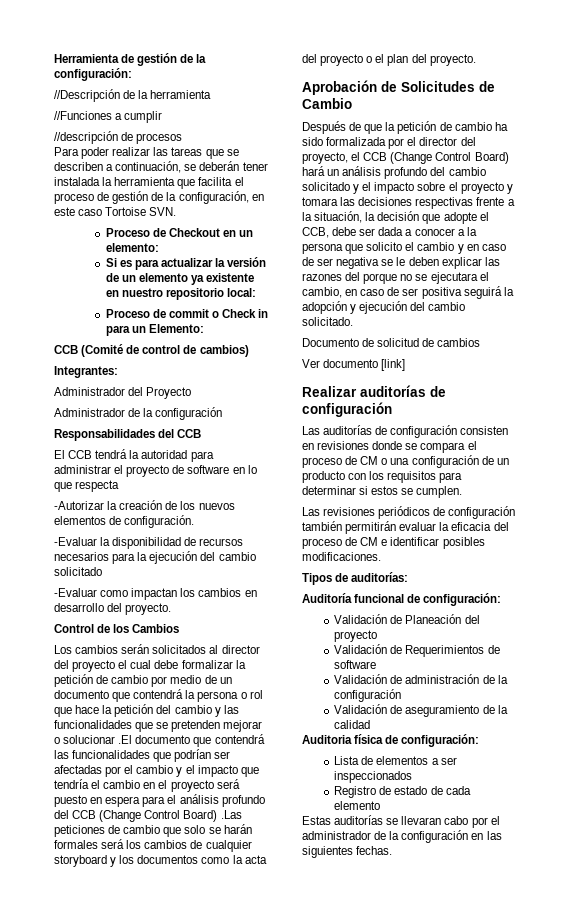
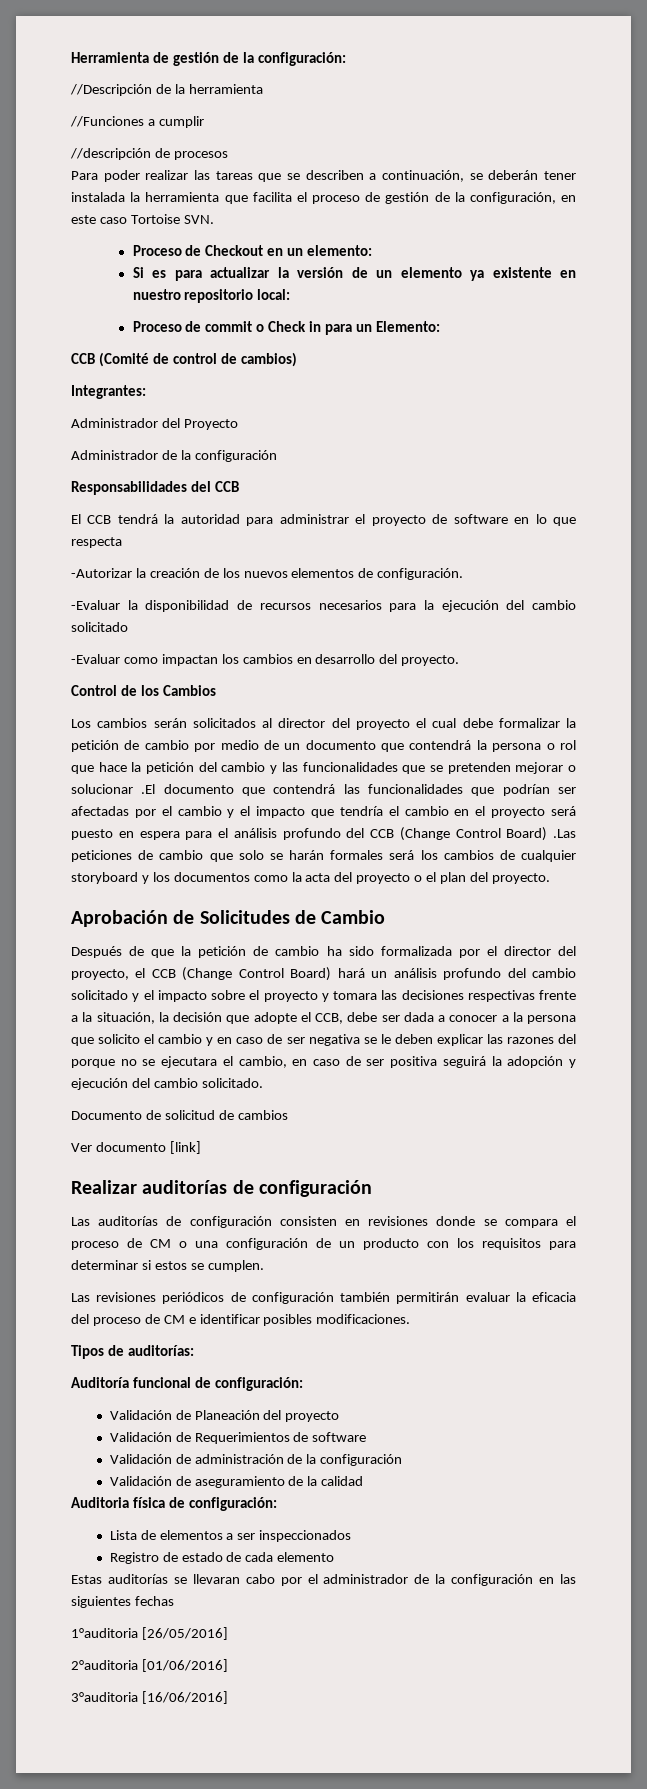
- Estas auditorías se llevaran cabo por el administrador de la configuración en las siguientes fechas.
+ Estas auditorías se llevaran cabo por el administrador de la configuración en las siguientes fechas
+ 1°auditoria [26/05/2016]
+ 2°auditoria [01/06/2016]
+ 3°auditoria [16/06/2016]

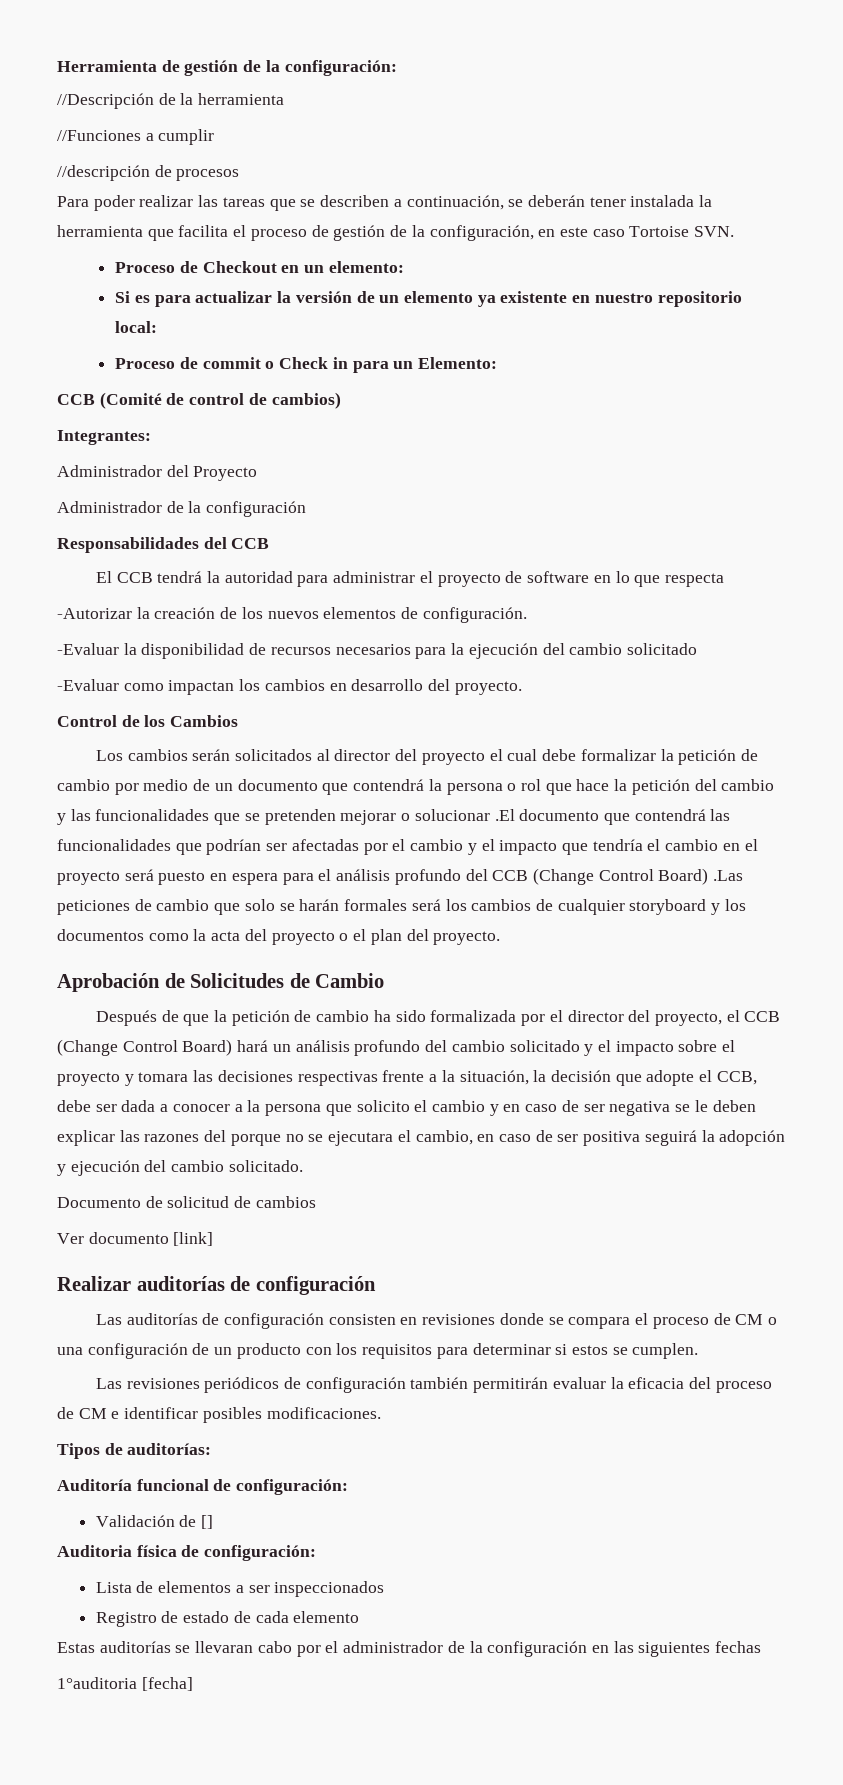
- Validación de Planeación del proyecto
- Validación de Requerimientos de software
- Validación de administración de la configuración
- Validación de aseguramiento de la calidad
+ Validación de []
- 1°auditoria [26/05/2016]
- 2°auditoria [01/06/2016]
- 3°auditoria [16/06/2016]
+ 1°auditoria [fecha]

